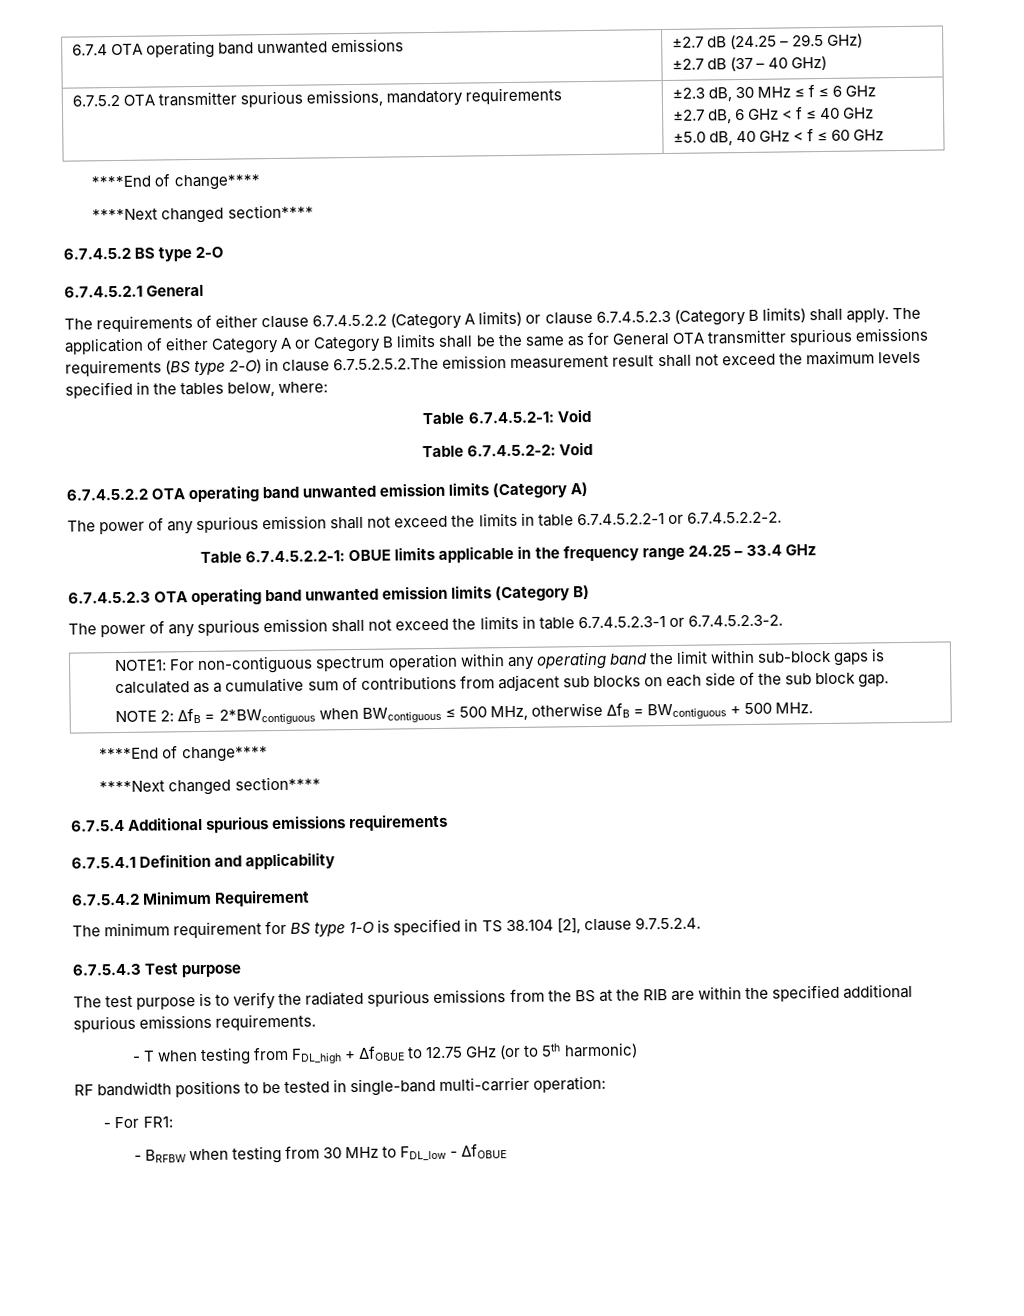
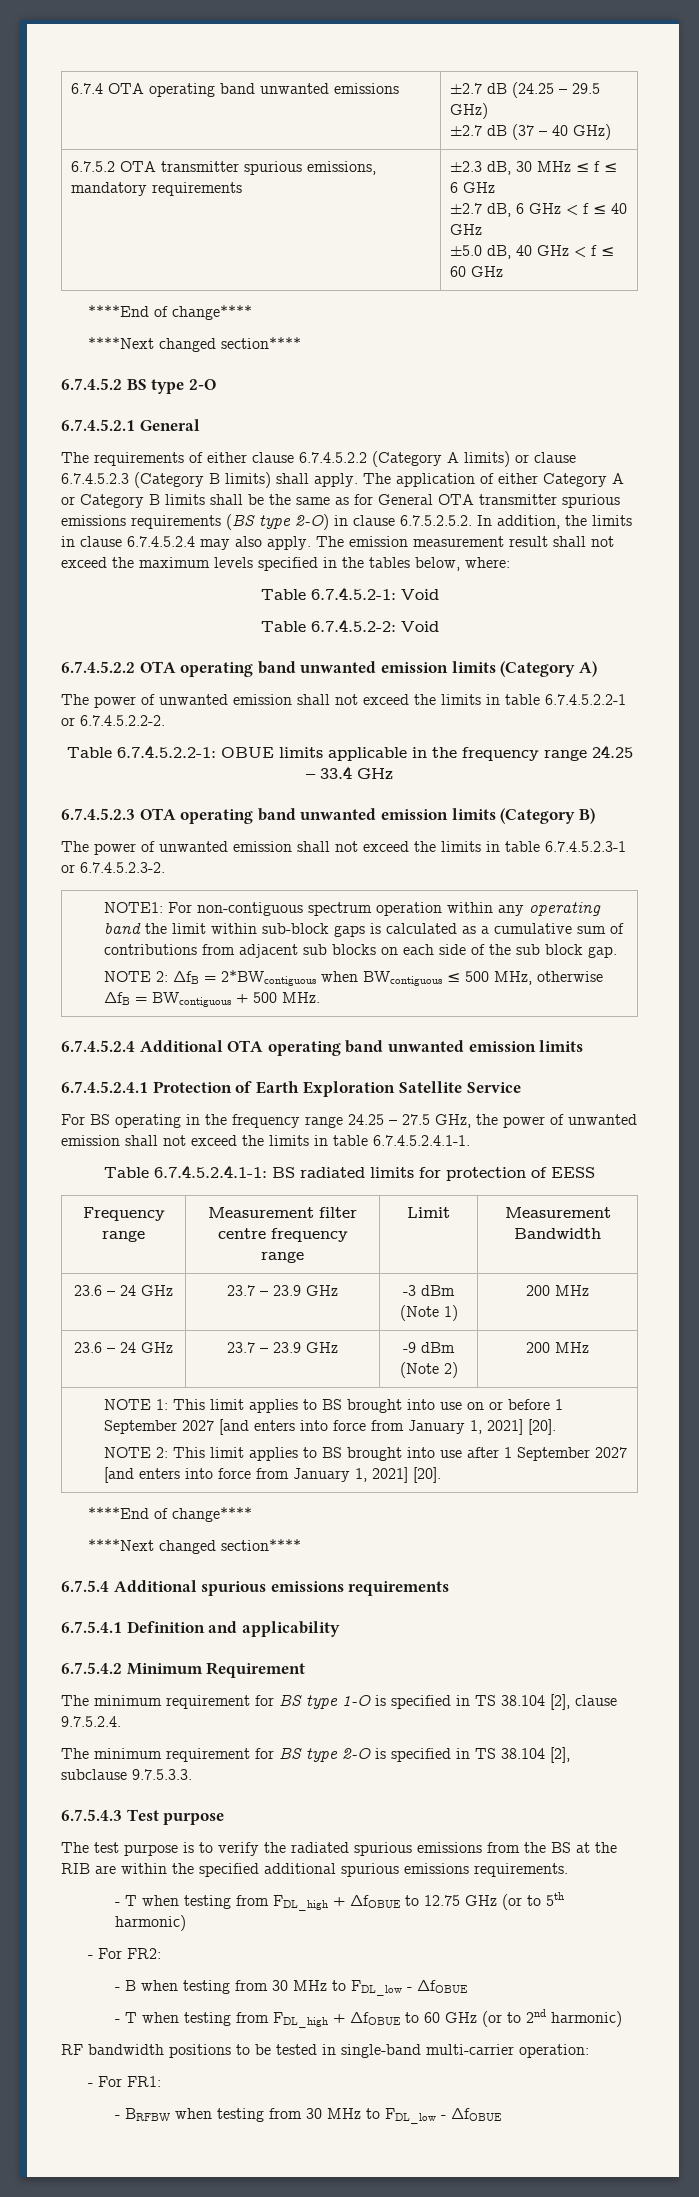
- The application of either Category A or Category B limits shall be the same as for General OTA transmitter spurious emissions requirements (BS type 2-O) in clause 6.7.5.2.5.2.The emission measurement result shall not exceed the maximum levels specified in the tables below, where:
+ The application of either Category A or Category B limits shall be the same as for General OTA transmitter spurious emissions requirements (BS type 2-O) in clause 6.7.5.2.5.2. In addition, the limits in clause 6.7.4.5.2.4 may also apply. The emission measurement result shall not exceed the maximum levels specified in the tables below, where:
- The power of any spurious emission shall not exceed the limits in table 6.7.4.5.2.2-1 or 6.7.4.5.2.2-2.
+ The power of unwanted emission shall not exceed the limits in table 6.7.4.5.2.2-1 or 6.7.4.5.2.2-2.
- The power of any spurious emission shall not exceed the limits in table 6.7.4.5.2.3-1 or 6.7.4.5.2.3-2.
+ The power of unwanted emission shall not exceed the limits in table 6.7.4.5.2.3-1 or 6.7.4.5.2.3-2.
+ 6.7.4.5.2.4 Additional OTA operating band unwanted emission limits
+ 6.7.4.5.2.4.1 Protection of Earth Exploration Satellite Service
+ For BS operating in the frequency range 24.25 – 27.5 GHz, the power of unwanted emission shall not exceed the limits in table 6.7.4.5.2.4.1-1.
+ Table 6.7.4.5.2.4.1-1: BS radiated limits for protection of EESS
+ Frequency range | Measurement filter centre frequency range | Limit | Measurement Bandwidth
+ 23.6 – 24 GHz | 23.7 – 23.9 GHz | -3 dBm (Note 1) | 200 MHz
+ 23.6 – 24 GHz | 23.7 – 23.9 GHz | -9 dBm (Note 2) | 200 MHz
+ NOTE 1: This limit applies to BS brought into use on or before 1 September 2027 [and enters into force from January 1, 2021] [20].
+ NOTE 2: This limit applies to BS brought into use after 1 September 2027 [and enters into force from January 1, 2021] [20].
+ The minimum requirement for BS type 2-O is specified in TS 38.104 [2], subclause 9.7.5.3.3.
+ - For FR2:
+ - B when testing from 30 MHz to FDL_low - ΔfOBUE
+ - T when testing from FDL_high + ΔfOBUE to 60 GHz (or to 2nd harmonic)

